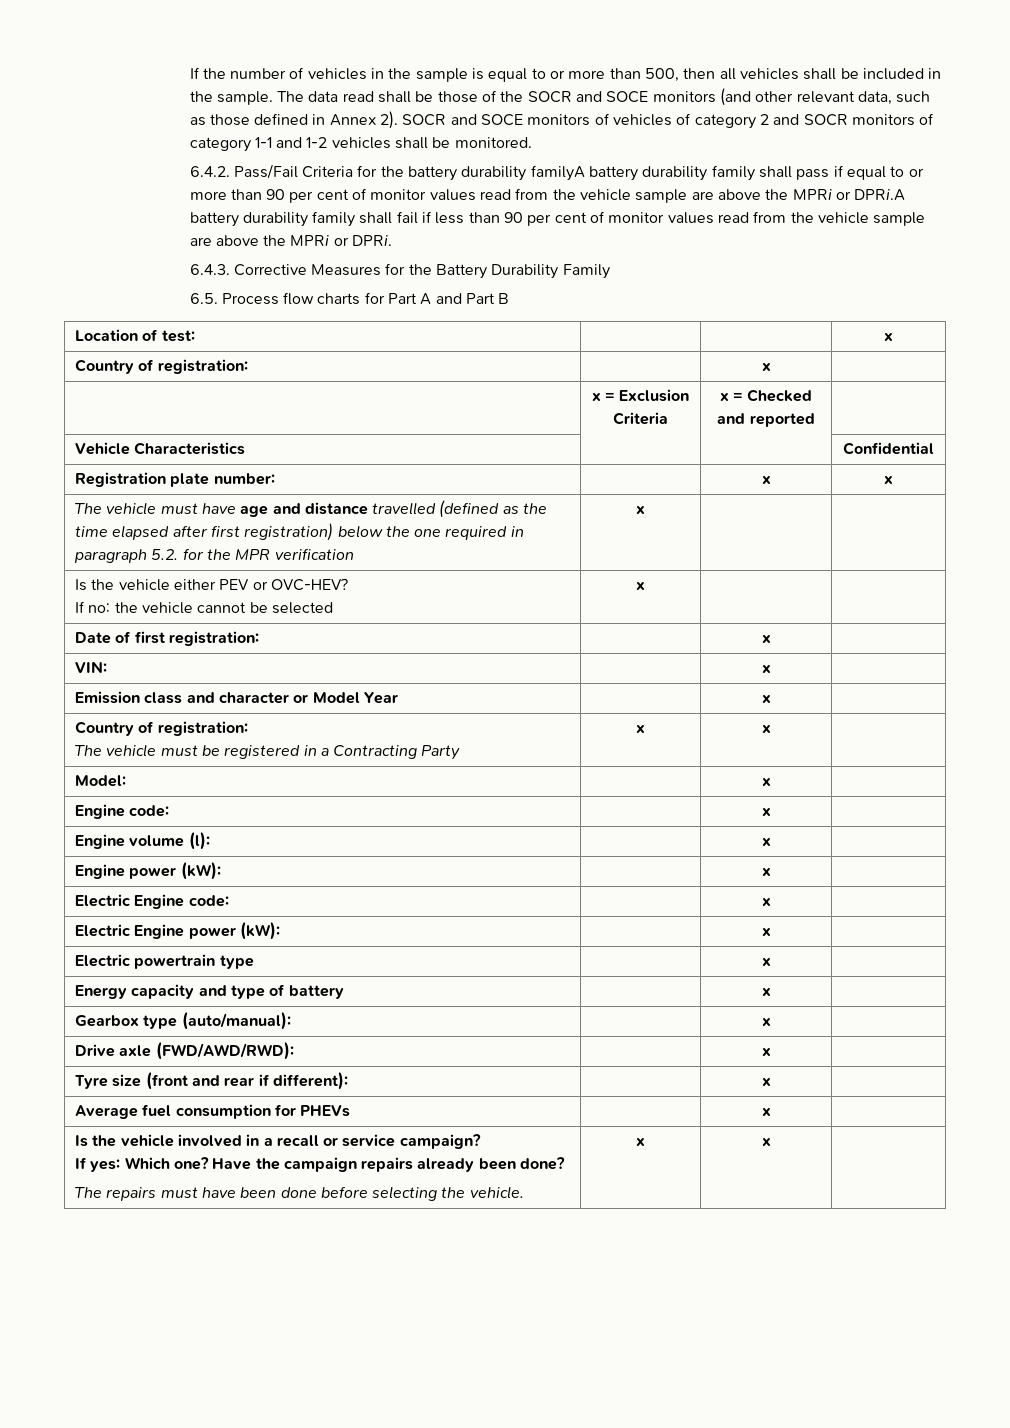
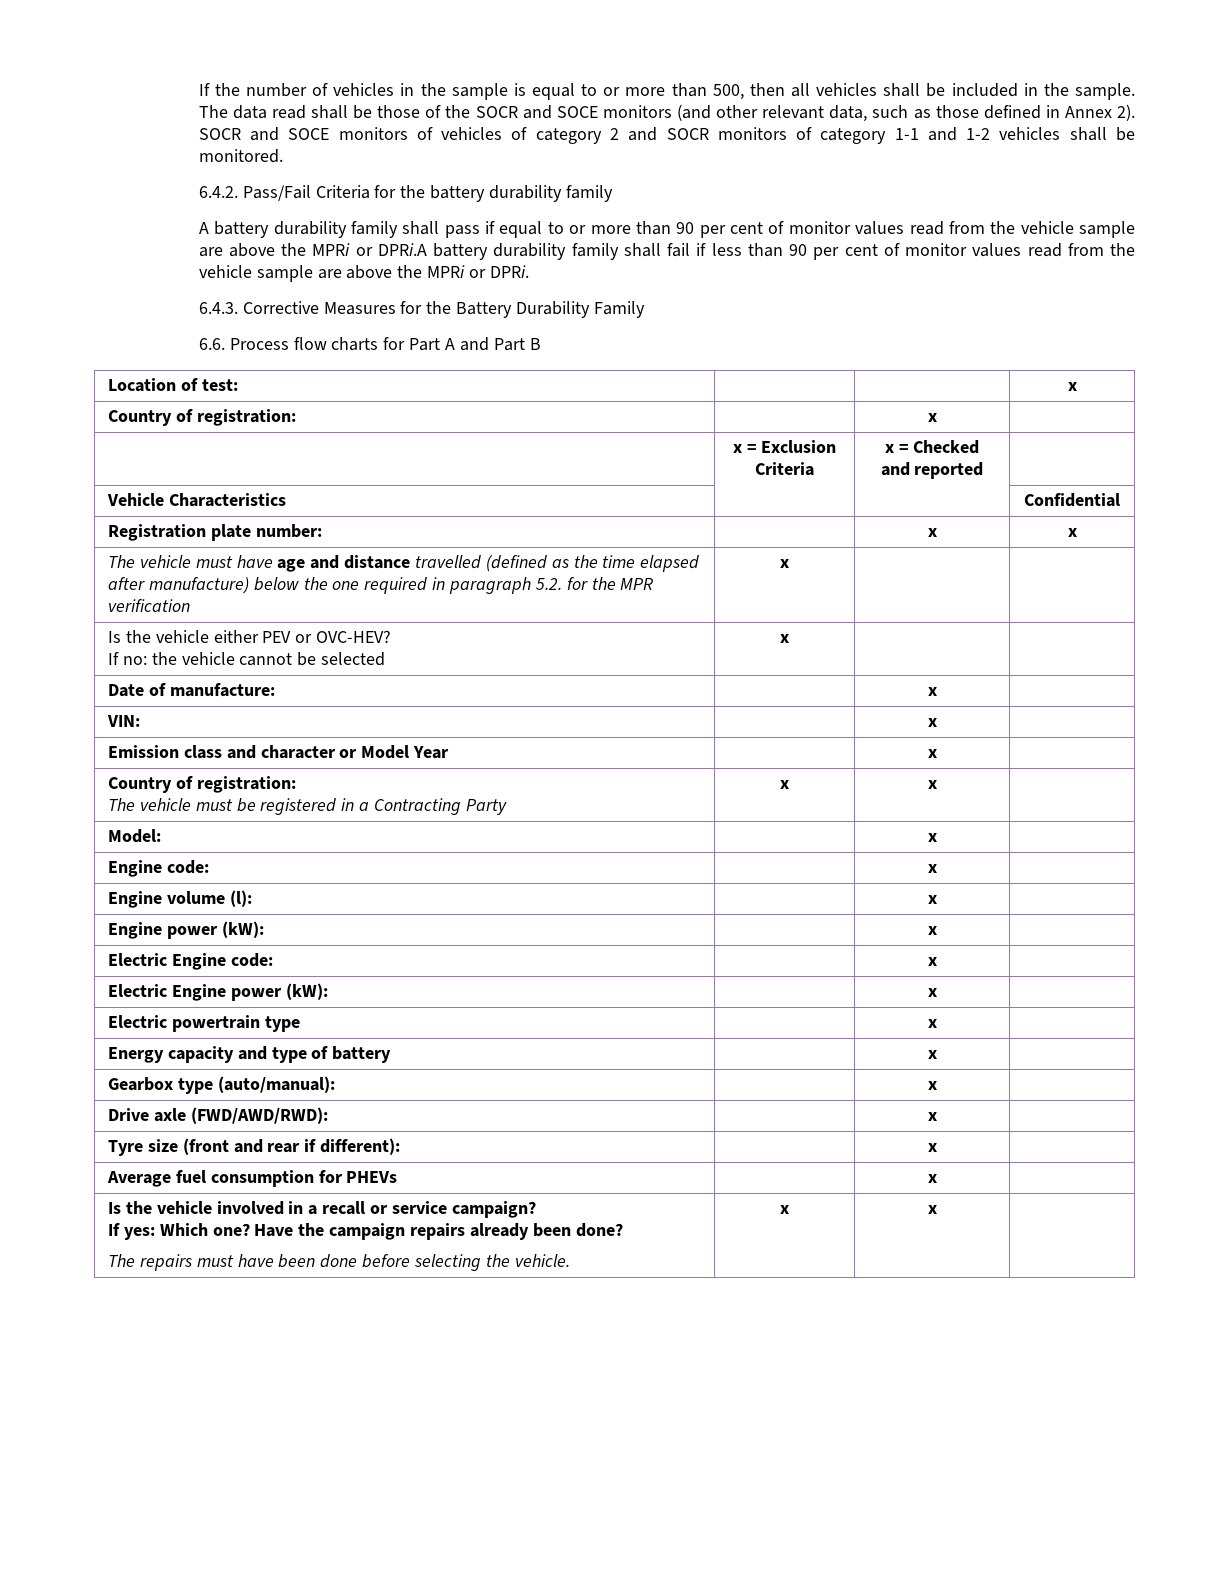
- 6.4.2. Pass/Fail Criteria for the battery durability familyA battery durability family shall pass if equal to or more than 90 per cent of monitor values read from the vehicle sample are above the MPRi or DPRi.A battery durability family shall fail if less than 90 per cent of monitor values read from the vehicle sample are above the MPRi or DPRi.
+ 6.4.2. Pass/Fail Criteria for the battery durability family
+ A battery durability family shall pass if equal to or more than 90 per cent of monitor values read from the vehicle sample are above the MPRi or DPRi.A battery durability family shall fail if less than 90 per cent of monitor values read from the vehicle sample are above the MPRi or DPRi.
- 6.5. Process flow charts for Part A and Part B
+ 6.6. Process flow charts for Part A and Part B
- The vehicle must have age and distance travelled (defined as the time elapsed after first registration) below the one required in paragraph 5.2. for the MPR verification | x | |
+ The vehicle must have age and distance travelled (defined as the time elapsed after manufacture) below the one required in paragraph 5.2. for the MPR verification | x | |
- Date of first registration: | | x |
+ Date of manufacture: | | x |

